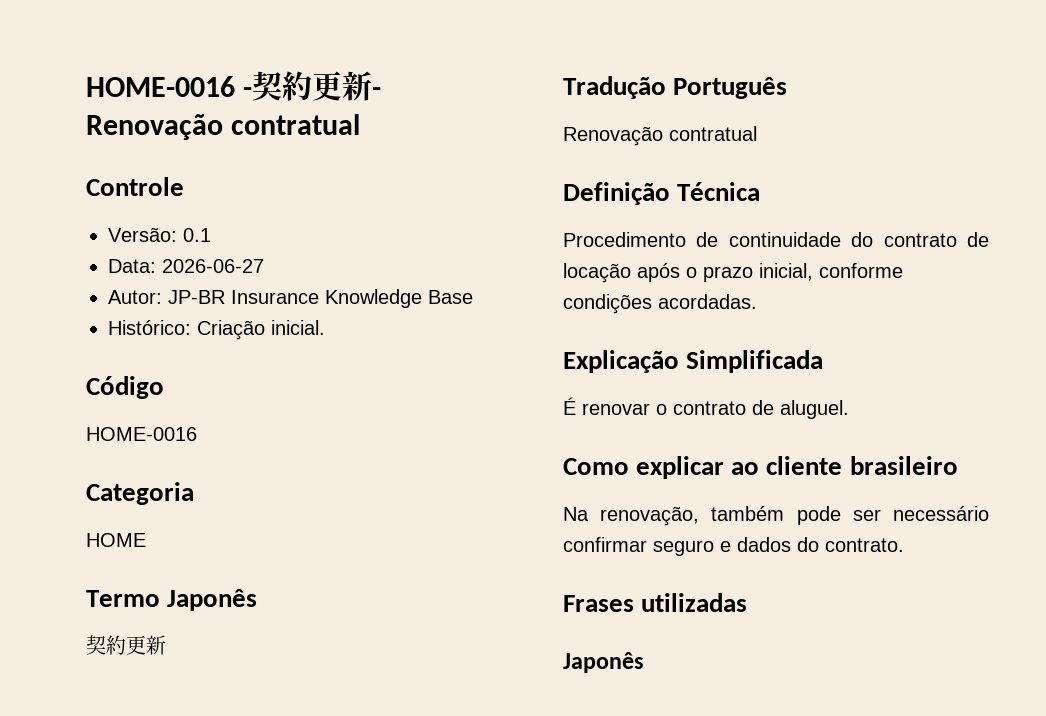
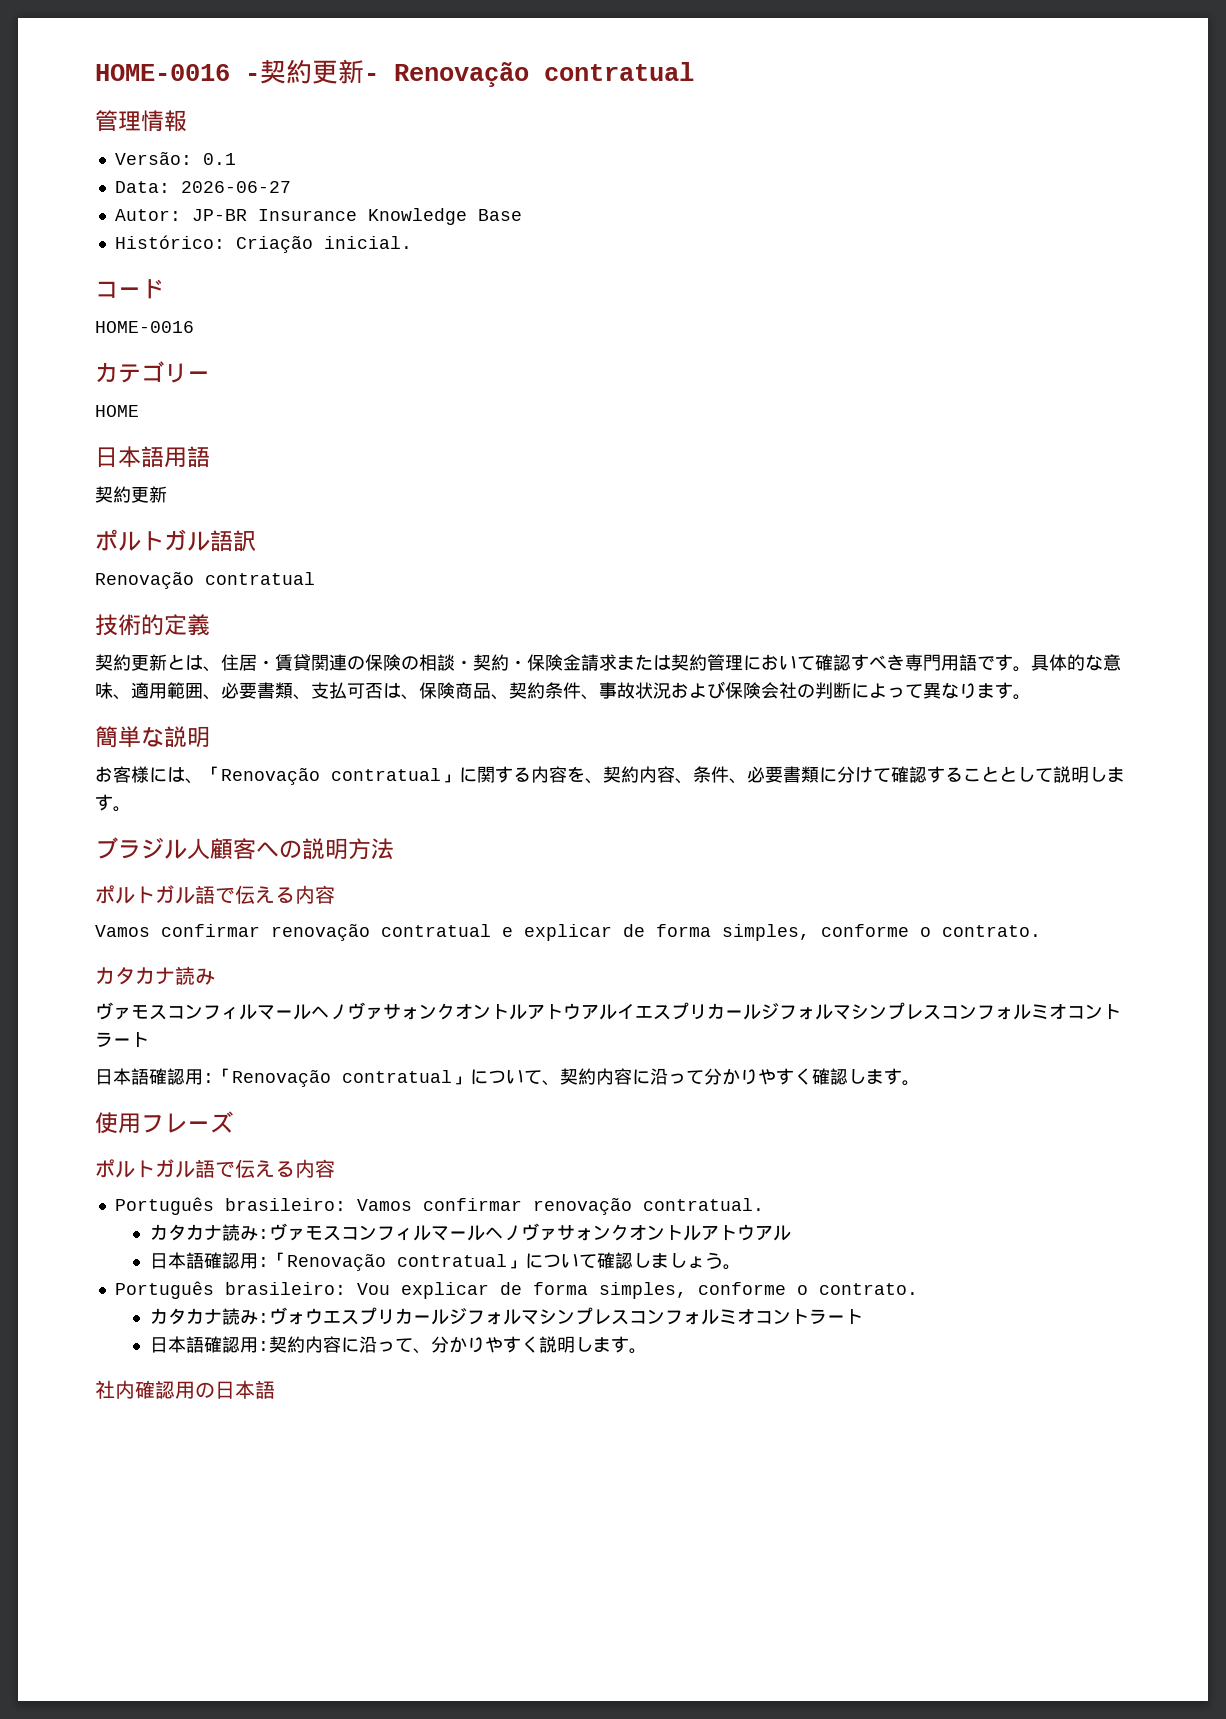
- Controle
+ 管理情報
- Código
+ コード
- Categoria
+ カテゴリー
- Termo Japonês
+ 日本語用語
- Tradução Português
+ ポルトガル語訳
  Renovação contratual
- Definição Técnica
- Procedimento de continuidade do contrato de locação após o prazo inicial, conforme condições acordadas.
- Explicação Simplificada
- É renovar o contrato de aluguel.
- Como explicar ao cliente brasileiro
- Na renovação, também pode ser necessário confirmar seguro e dados do contrato.
- Frases utilizadas
- Japonês
+ 技術的定義
+ 契約更新とは、住居・賃貸関連の保険の相談・契約・保険金請求または契約管理において確認すべき専門用語です。具体的な意味、適用範囲、必要書類、支払可否は、保険商品、契約条件、事故状況および保険会社の判断によって異なります。
+ 簡単な説明
+ お客様には、「Renovação contratual」に関する内容を、契約内容、条件、必要書類に分けて確認することとして説明します。
+ ブラジル人顧客への説明方法
+ ポルトガル語で伝える内容
+ Vamos confirmar renovação contratual e explicar de forma simples, conforme o contrato.
+ カタカナ読み
+ ヴァモスコンフィルマールヘノヴァサォンクオントルアトウアルイエスプリカールジフォルマシンプレスコンフォルミオコントラート
+ 日本語確認用:「Renovação contratual」について、契約内容に沿って分かりやすく確認します。
+ 使用フレーズ
+ ポルトガル語で伝える内容
+ Português brasileiro: Vamos confirmar renovação contratual.
+ カタカナ読み:ヴァモスコンフィルマールヘノヴァサォンクオントルアトウアル
+ 日本語確認用:「Renovação contratual」について確認しましょう。
+ Português brasileiro: Vou explicar de forma simples, conforme o contrato.
+ カタカナ読み:ヴォウエスプリカールジフォルマシンプレスコンフォルミオコントラート
+ 日本語確認用:契約内容に沿って、分かりやすく説明します。
+ 社内確認用の日本語

